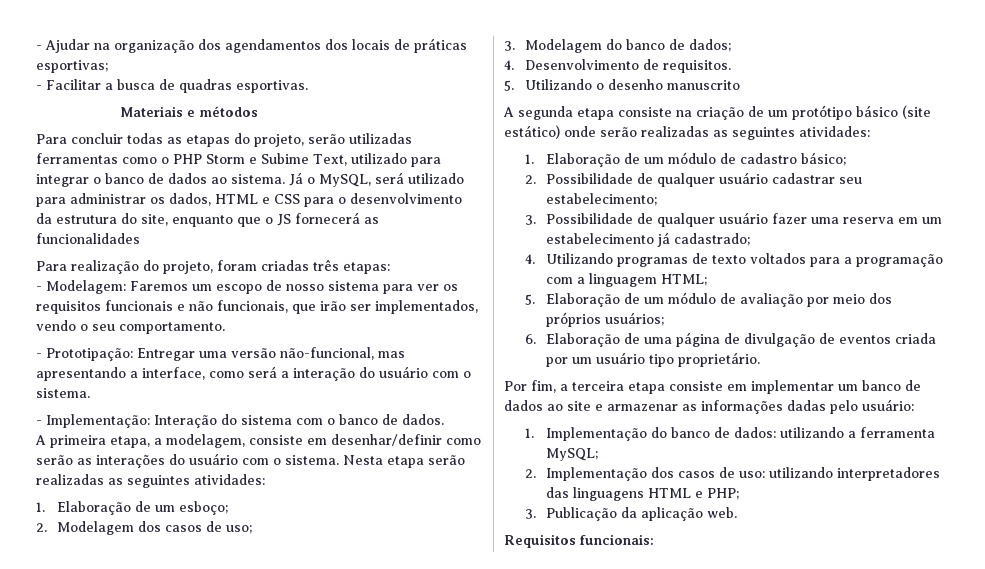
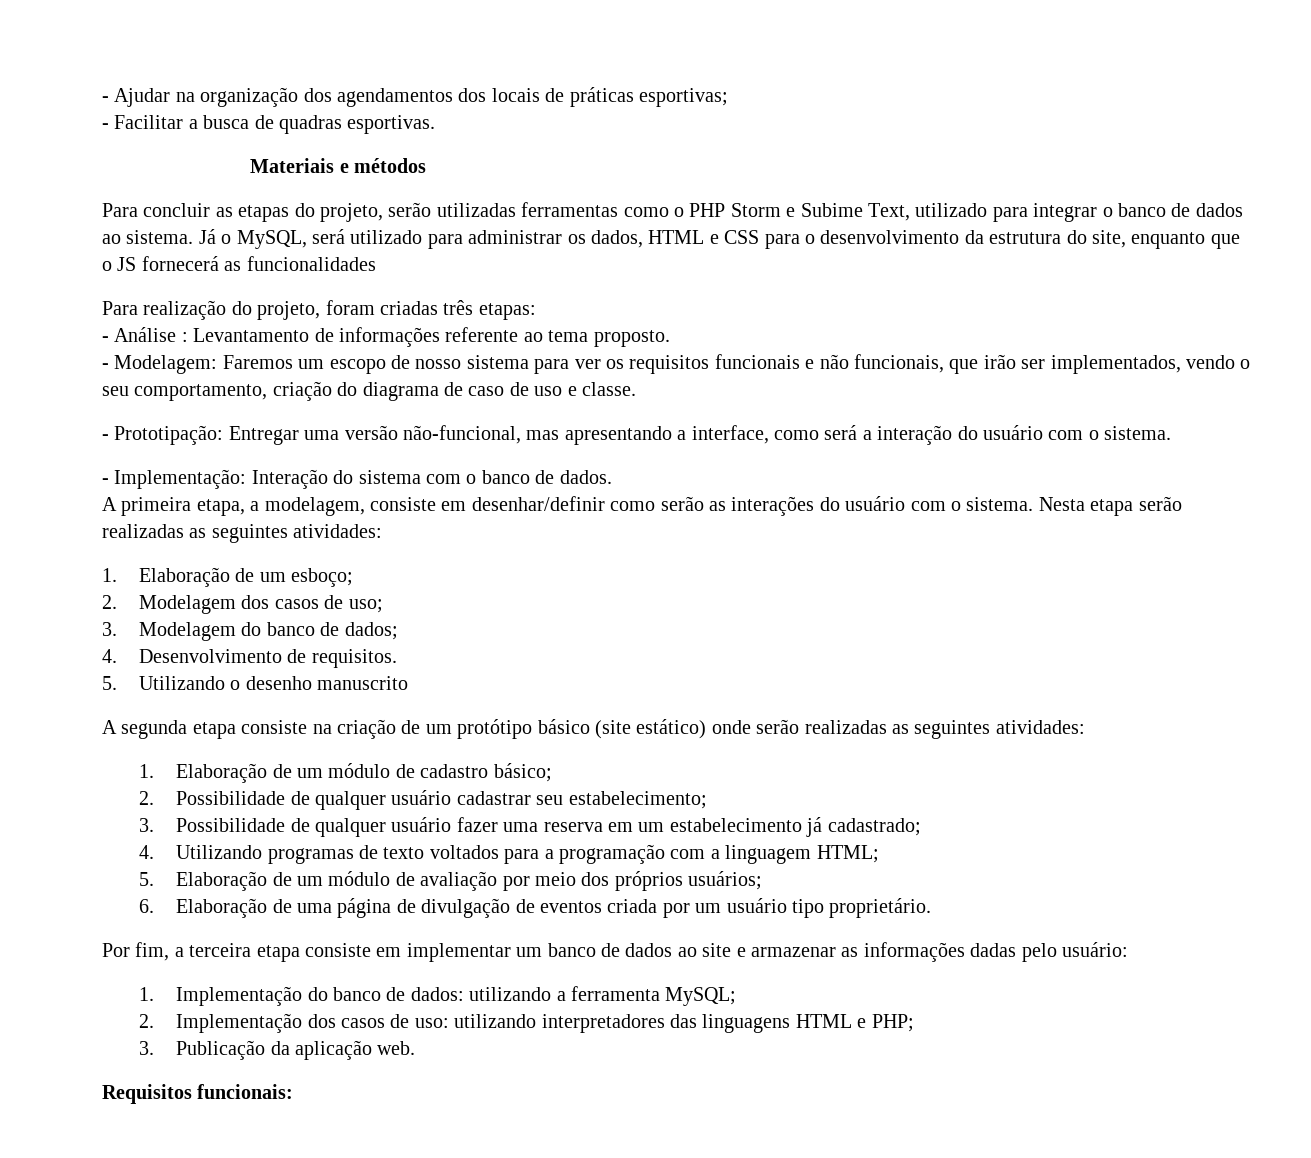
- Para concluir todas as etapas do projeto, serão utilizadas ferramentas como o PHP Storm e Subime Text, utilizado para integrar o banco de dados ao sistema.
+ Para concluir as etapas do projeto, serão utilizadas ferramentas como o PHP Storm e Subime Text, utilizado para integrar o banco de dados ao sistema.
+ - Análise : Levantamento de informações referente ao tema proposto.
- - Modelagem: Faremos um escopo de nosso sistema para ver os requisitos funcionais e não funcionais, que irão ser implementados, vendo o seu comportamento.
+ - Modelagem: Faremos um escopo de nosso sistema para ver os requisitos funcionais e não funcionais, que irão ser implementados, vendo o seu comportamento, criação do diagrama de caso de uso e classe.

